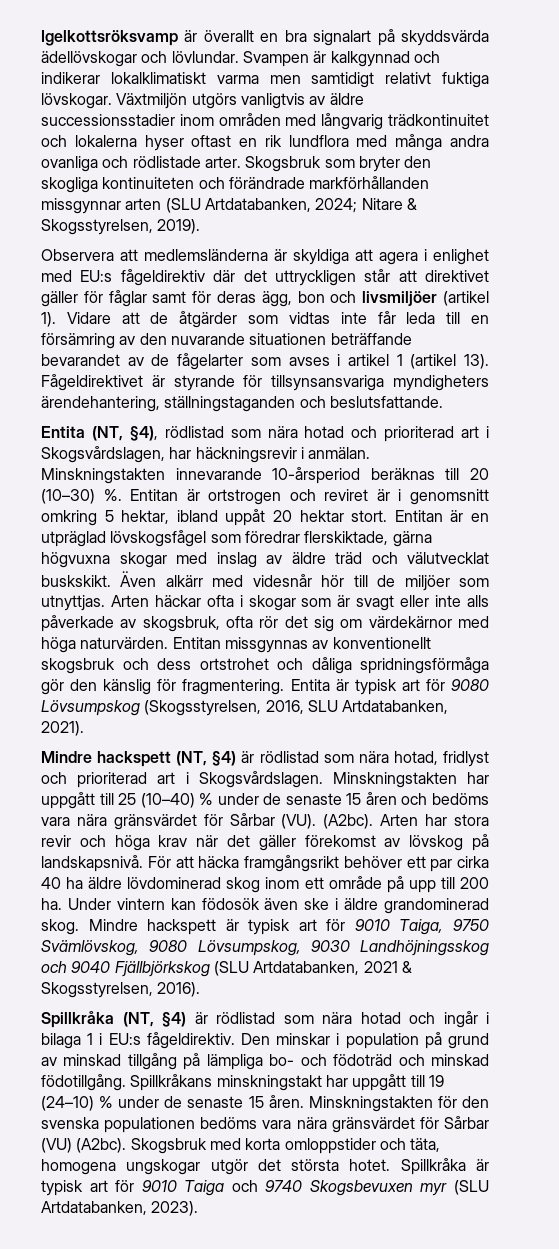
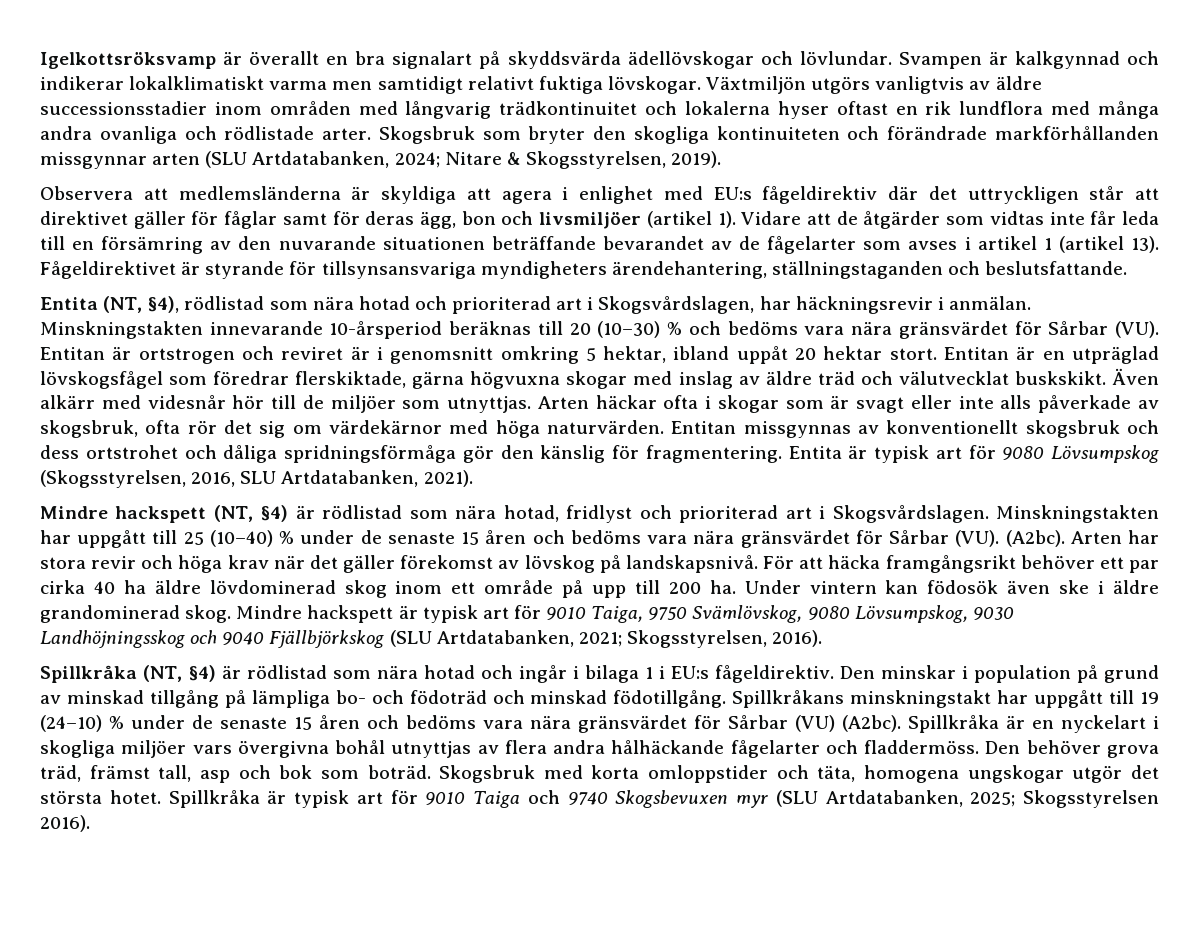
- Minskningstakten innevarande 10-årsperiod beräknas till 20 (10–30) %. Entitan är ortstrogen och reviret är i genomsnitt omkring 5 hektar, ibland uppåt 20 hektar stort.
+ Minskningstakten innevarande 10-årsperiod beräknas till 20 (10–30) % och bedöms vara nära gränsvärdet för Sårbar (VU). Entitan är ortstrogen och reviret är i genomsnitt omkring 5 hektar, ibland uppåt 20 hektar stort.
- Mindre hackspett är typisk art för 9010 Taiga, 9750 Svämlövskog, 9080 Lövsumpskog, 9030 Landhöjningsskog och 9040 Fjällbjörkskog (SLU Artdatabanken, 2021 & Skogsstyrelsen, 2016).
+ Mindre hackspett är typisk art för 9010 Taiga, 9750 Svämlövskog, 9080 Lövsumpskog, 9030 Landhöjningsskog och 9040 Fjällbjörkskog (SLU Artdatabanken, 2021; Skogsstyrelsen, 2016).
- Spillkråkans minskningstakt har uppgått till 19 (24–10) % under de senaste 15 åren. Minskningstakten för den svenska populationen bedöms vara nära gränsvärdet för Sårbar (VU) (A2bc).
+ Spillkråkans minskningstakt har uppgått till 19 (24–10) % under de senaste 15 åren och bedöms vara nära gränsvärdet för Sårbar (VU) (A2bc).
+ Spillkråka är en nyckelart i skogliga miljöer vars övergivna bohål utnyttjas av flera andra hålhäckande fågelarter och fladdermöss. Den behöver grova träd, främst tall, asp och bok som boträd.
- Spillkråka är typisk art för 9010 Taiga och 9740 Skogsbevuxen myr (SLU Artdatabanken, 2023).
+ Spillkråka är typisk art för 9010 Taiga och 9740 Skogsbevuxen myr (SLU Artdatabanken, 2025; Skogsstyrelsen 2016).

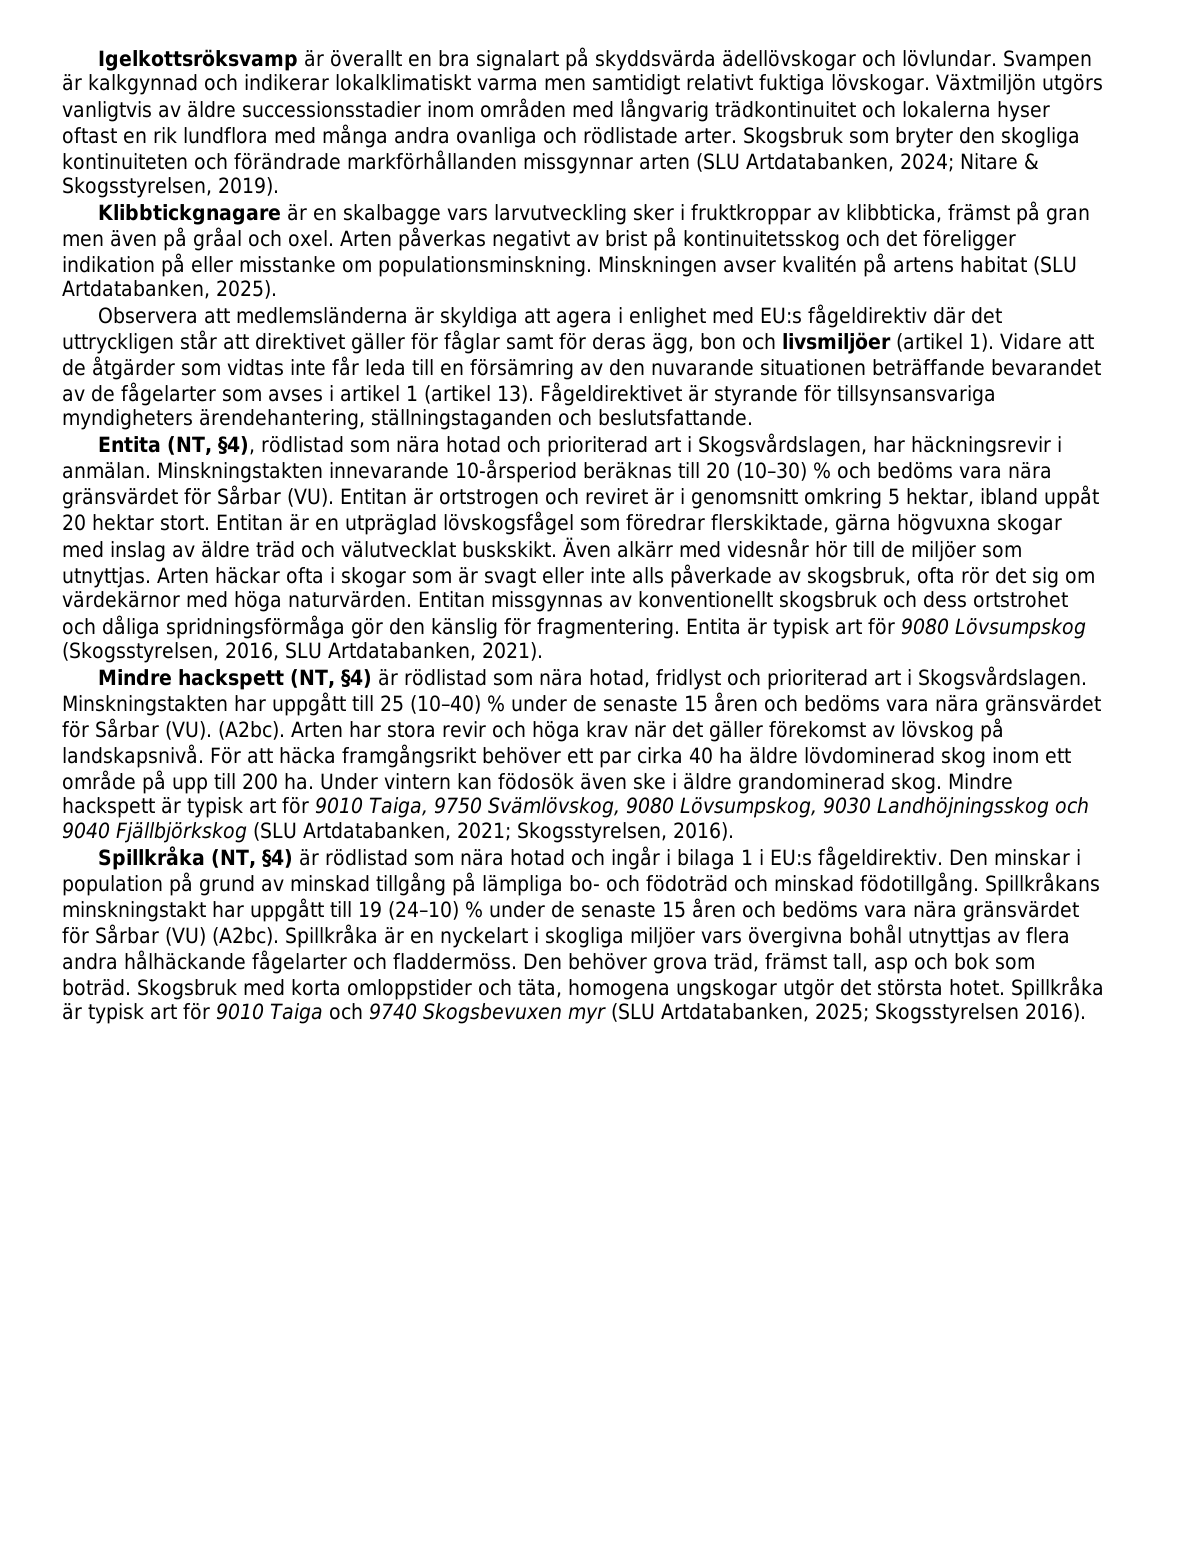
+ Klibbtickgnagare är en skalbagge vars larvutveckling sker i fruktkroppar av klibbticka, främst på gran men även på gråal och oxel. Arten påverkas negativt av brist på kontinuitetsskog och det föreligger indikation på eller misstanke om populationsminskning. Minskningen avser kvalitén på artens habitat (SLU Artdatabanken, 2025).

